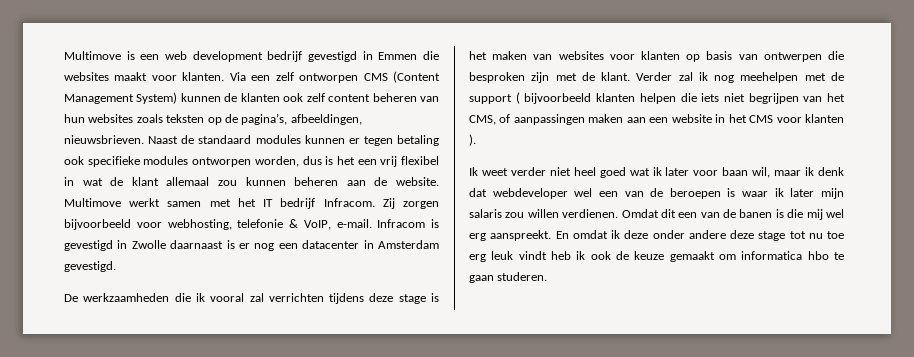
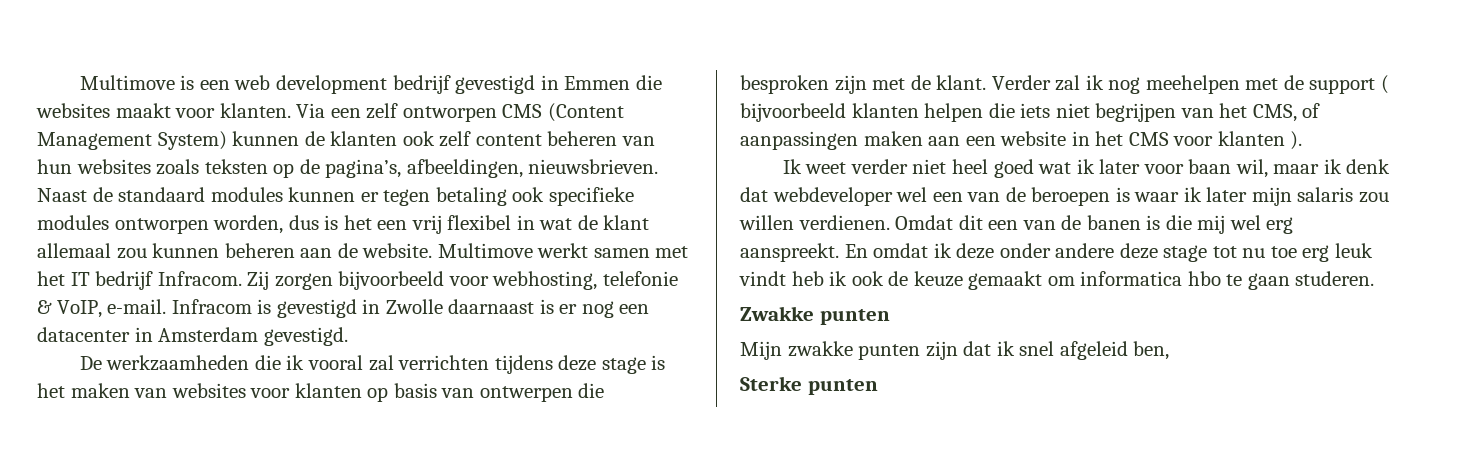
+ Zwakke punten
+ Mijn zwakke punten zijn dat ik snel afgeleid ben,
+ Sterke punten

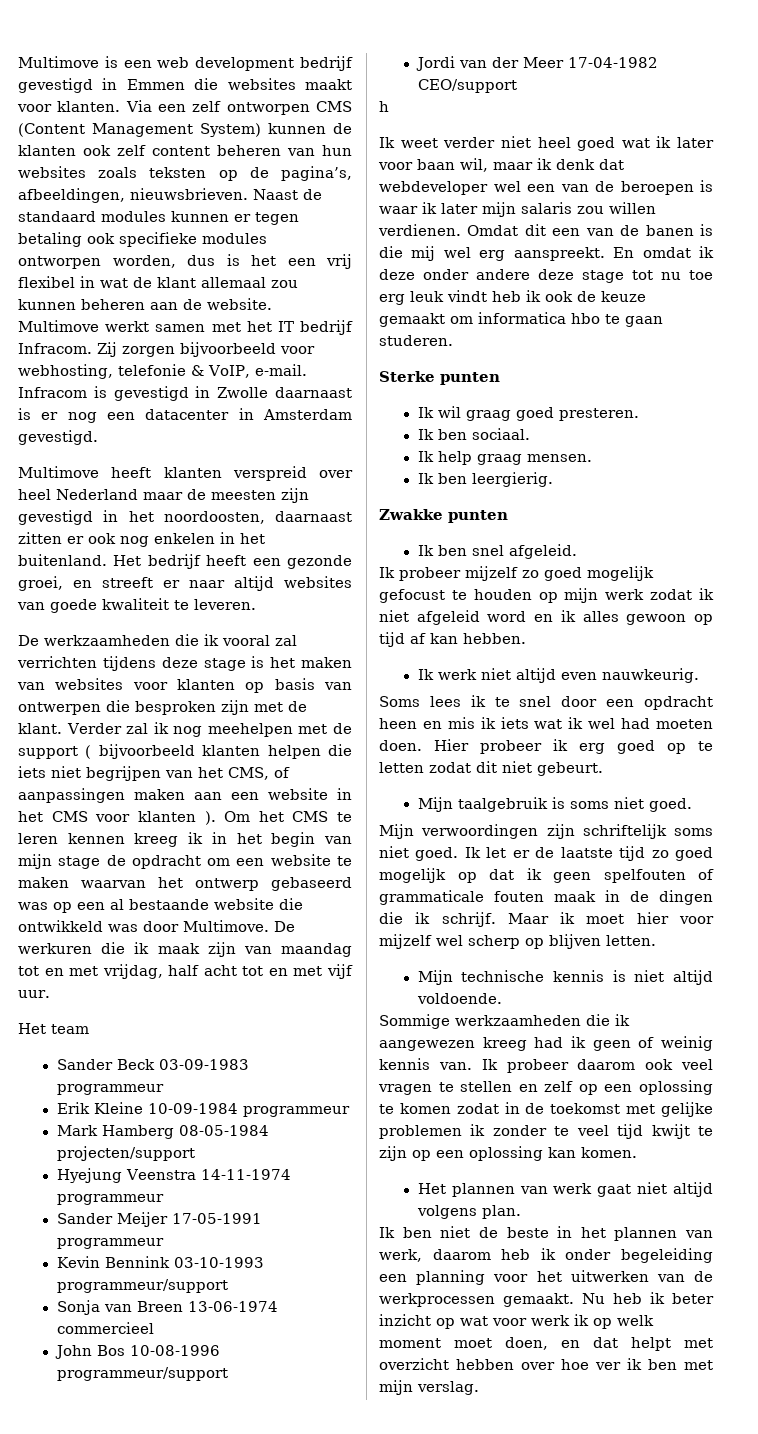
+ Multimove heeft klanten verspreid over heel Nederland maar de meesten zijn gevestigd in het noordoosten, daarnaast zitten er ook nog enkelen in het buitenland. Het bedrijf heeft een gezonde groei, en streeft er naar altijd websites van goede kwaliteit te leveren.
+ Om het CMS te leren kennen kreeg ik in het begin van mijn stage de opdracht om een website te maken waarvan het ontwerp gebaseerd was op een al bestaande website die ontwikkeld was door Multimove. De werkuren die ik maak zijn van maandag tot en met vrijdag, half acht tot en met vijf uur.
+ Het team
+ Sander Beck 03-09-1983 programmeur
+ Erik Kleine 10-09-1984 programmeur
+ Mark Hamberg 08-05-1984 projecten/support
+ Hyejung Veenstra 14-11-1974 programmeur
+ Sander Meijer 17-05-1991 programmeur
+ Kevin Bennink 03-10-1993 programmeur/support
+ Sonja van Breen 13-06-1974 commercieel
+ John Bos 10-08-1996 programmeur/support
+ Jordi van der Meer 17-04-1982 CEO/support
+ h
+ Sterke punten
+ Ik wil graag goed presteren.
+ Ik ben sociaal.
+ Ik help graag mensen.
+ Ik ben leergierig.
  Zwakke punten
- Mijn zwakke punten zijn dat ik snel afgeleid ben,
- Sterke punten
+ Ik ben snel afgeleid.
+ Ik probeer mijzelf zo goed mogelijk gefocust te houden op mijn werk zodat ik niet afgeleid word en ik alles gewoon op tijd af kan hebben.
+ Ik werk niet altijd even nauwkeurig.
+ Soms lees ik te snel door een opdracht heen en mis ik iets wat ik wel had moeten doen. Hier probeer ik erg goed op te letten zodat dit niet gebeurt.
+ Mijn taalgebruik is soms niet goed.
+ Mijn verwoordingen zijn schriftelijk soms niet goed. Ik let er de laatste tijd zo goed mogelijk op dat ik geen spelfouten of grammaticale fouten maak in de dingen die ik schrijf. Maar ik moet hier voor mijzelf wel scherp op blijven letten.
+ Mijn technische kennis is niet altijd voldoende.
+ Sommige werkzaamheden die ik aangewezen kreeg had ik geen of weinig kennis van. Ik probeer daarom ook veel vragen te stellen en zelf op een oplossing te komen zodat in de toekomst met gelijke problemen ik zonder te veel tijd kwijt te zijn op een oplossing kan komen.
+ Het plannen van werk gaat niet altijd volgens plan.
+ Ik ben niet de beste in het plannen van werk, daarom heb ik onder begeleiding een planning voor het uitwerken van de werkprocessen gemaakt. Nu heb ik beter inzicht op wat voor werk ik op welk moment moet doen, en dat helpt met overzicht hebben over hoe ver ik ben met mijn verslag.

